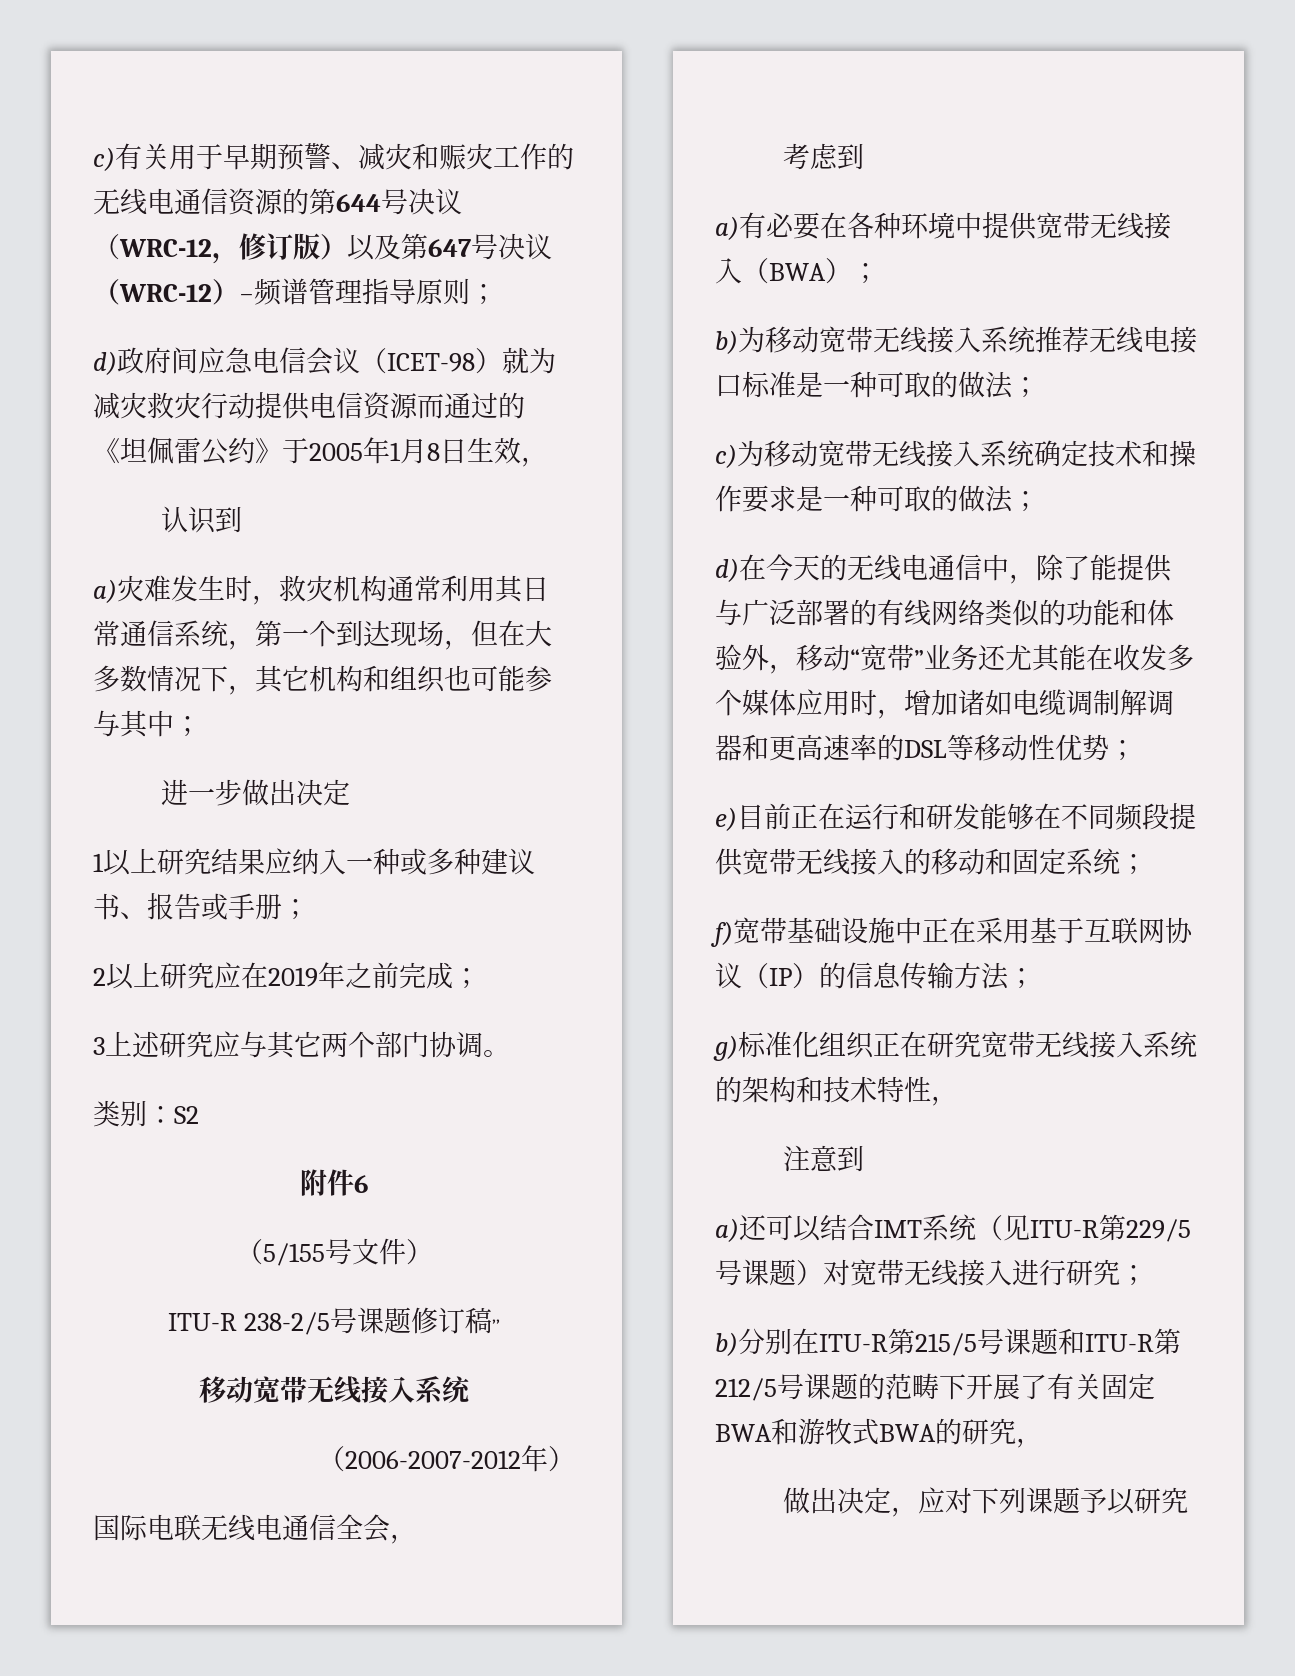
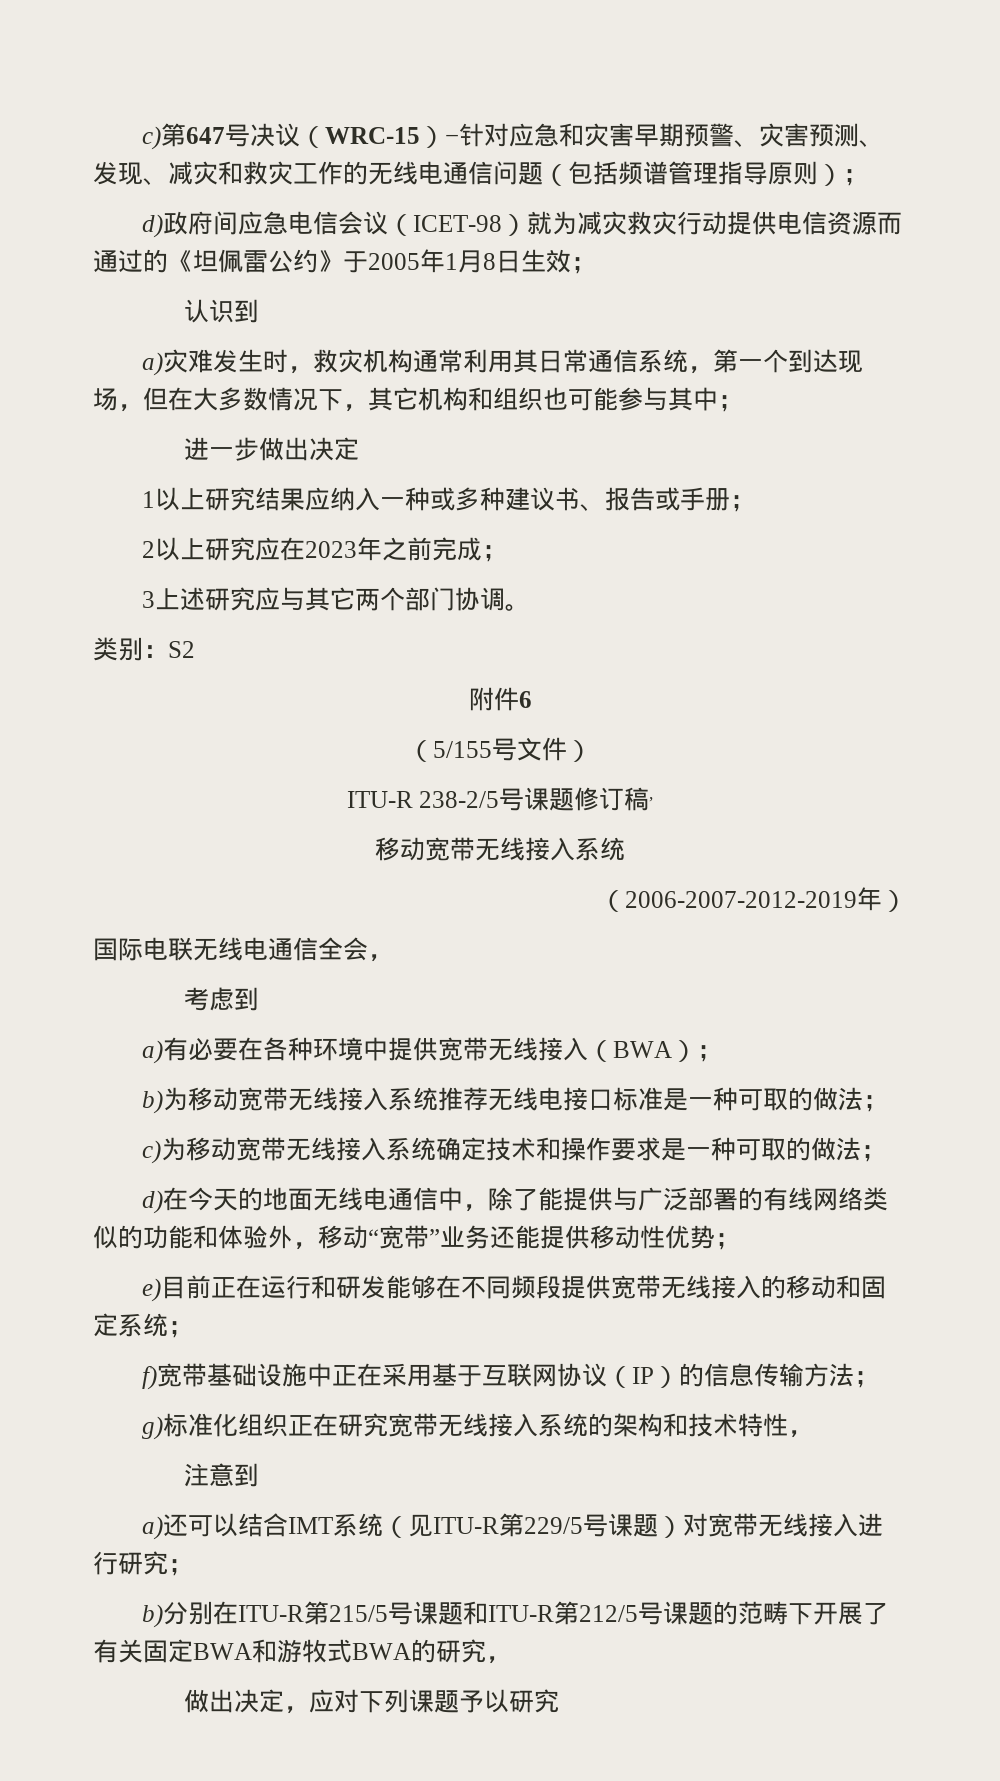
- c)有关用于早期预警、减灾和赈灾工作的无线电通信资源的第644号决议（WRC-12，修订版）以及第647号决议（WRC-12）−频谱管理指导原则；
+ c)第647号决议（WRC-15）−针对应急和灾害早期预警、灾害预测、发现、减灾和救灾工作的无线电通信问题（包括频谱管理指导原则）；
- d)政府间应急电信会议（ICET-98）就为减灾救灾行动提供电信资源而通过的《坦佩雷公约》于2005年1月8日生效，
+ d)政府间应急电信会议（ICET-98）就为减灾救灾行动提供电信资源而通过的《坦佩雷公约》于2005年1月8日生效；
- 2以上研究应在2019年之前完成；
+ 2以上研究应在2023年之前完成；
- ITU-R 238-2/5号课题修订稿,,
+ ITU-R 238-2/5号课题修订稿,
- （2006-2007-2012年）
+ （2006-2007-2012-2019年）
- d)在今天的无线电通信中，除了能提供与广泛部署的有线网络类似的功能和体验外，移动“宽带”业务还尤其能在收发多个媒体应用时，增加诸如电缆调制解调器和更高速率的DSL等移动性优势；
+ d)在今天的地面无线电通信中，除了能提供与广泛部署的有线网络类似的功能和体验外，移动“宽带”业务还能提供移动性优势；

